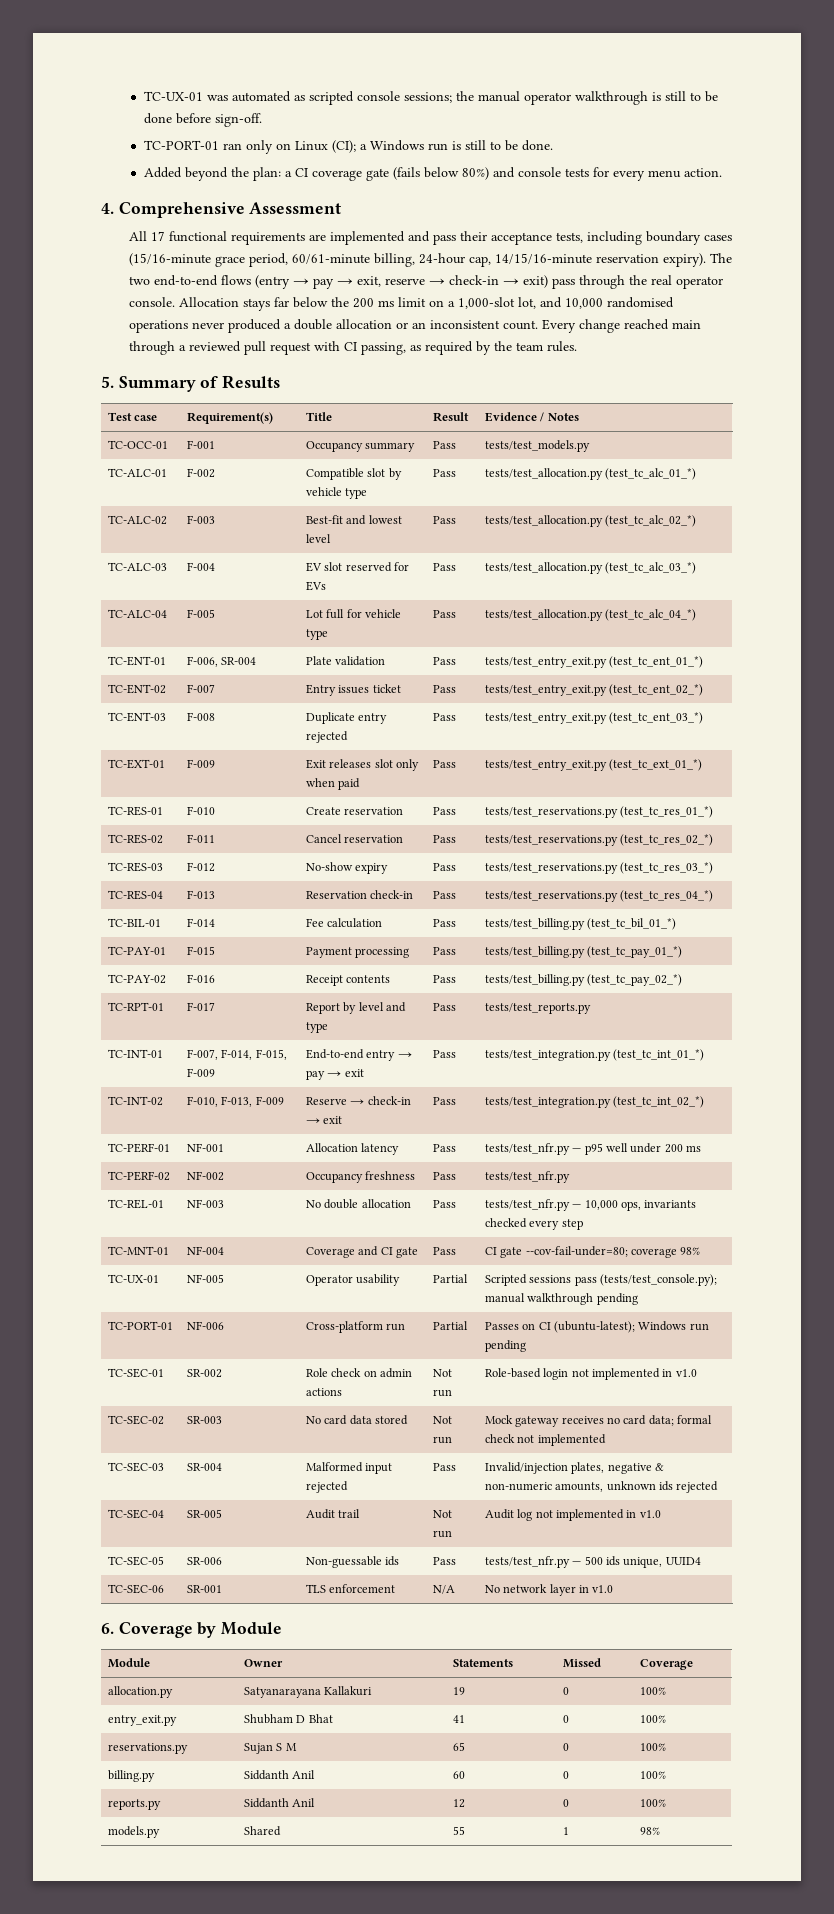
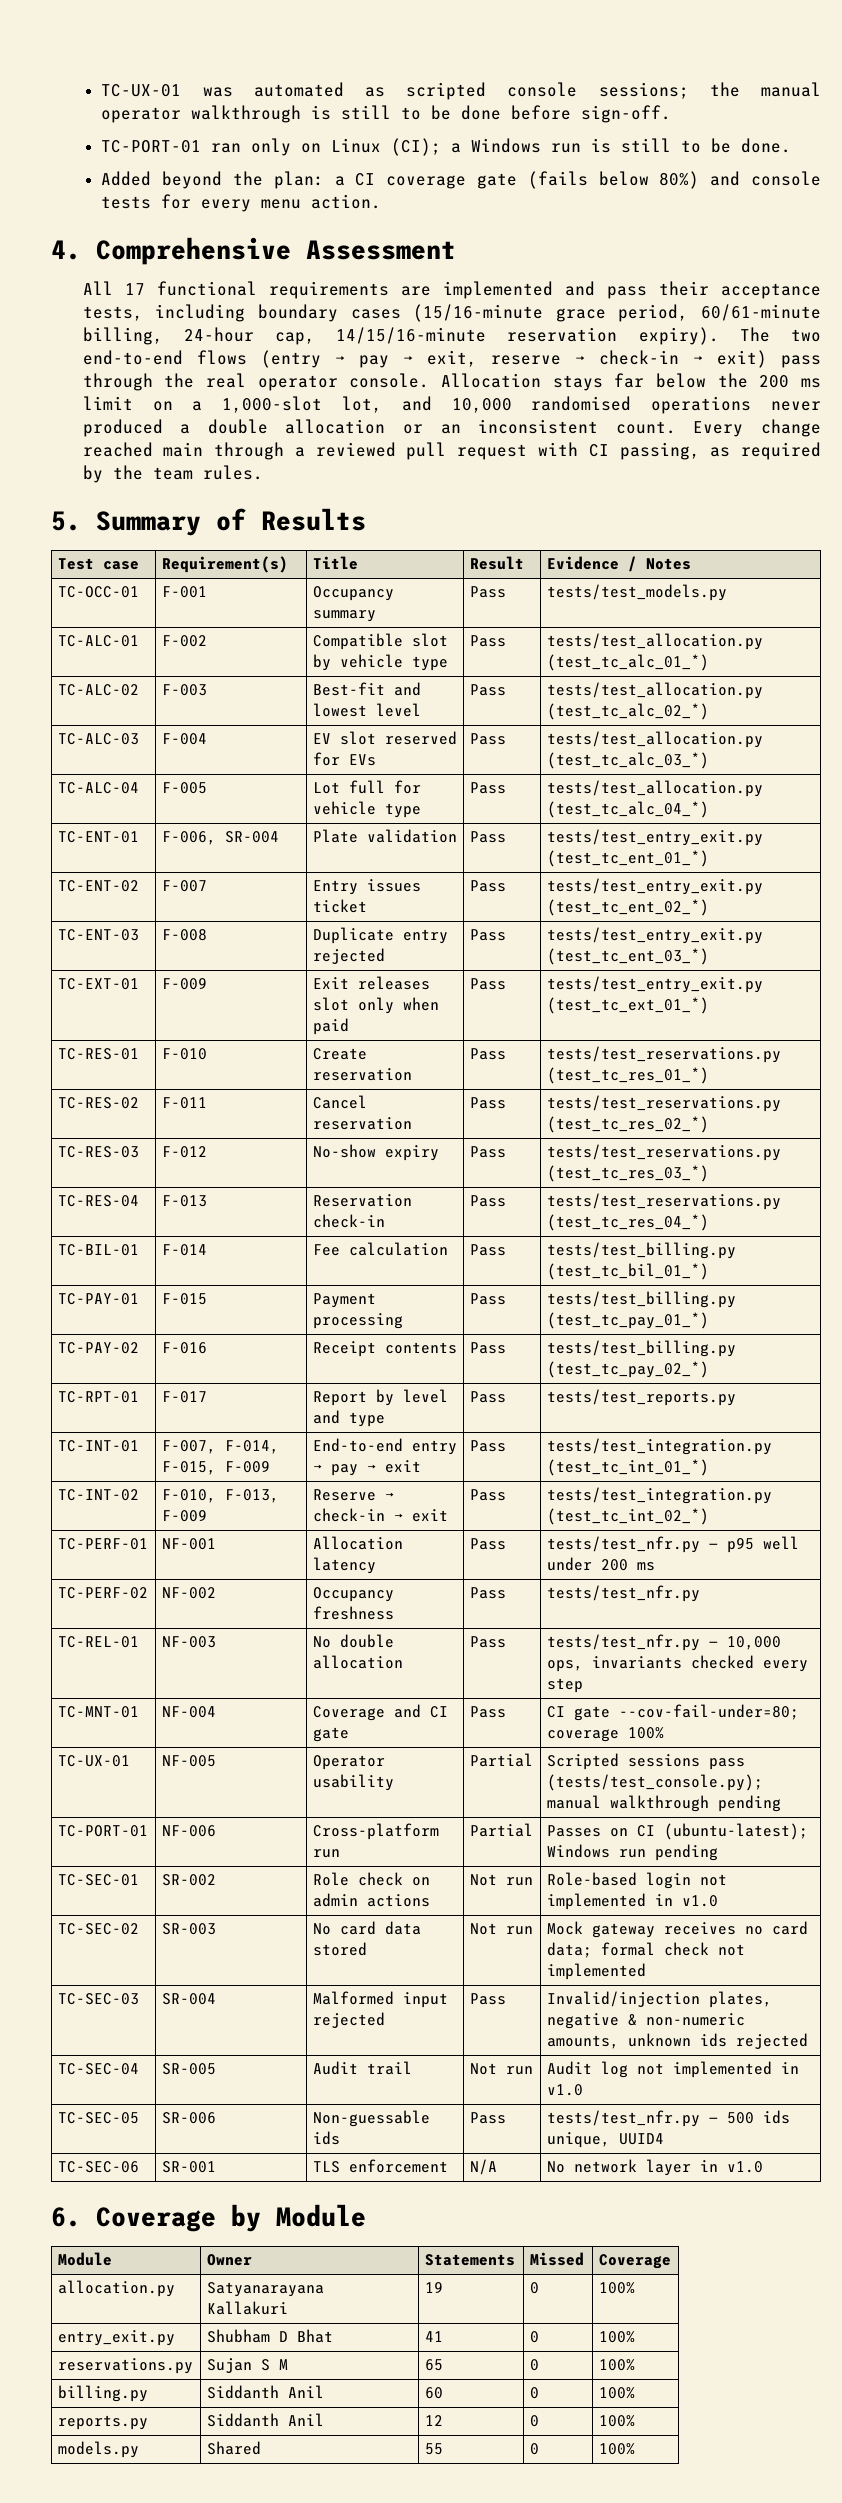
- TC-MNT-01 | NF-004 | Coverage and CI gate | Pass | CI gate --cov-fail-under=80; coverage 98%
+ TC-MNT-01 | NF-004 | Coverage and CI gate | Pass | CI gate --cov-fail-under=80; coverage 100%
- models.py | Shared | 55 | 1 | 98%
+ models.py | Shared | 55 | 0 | 100%

